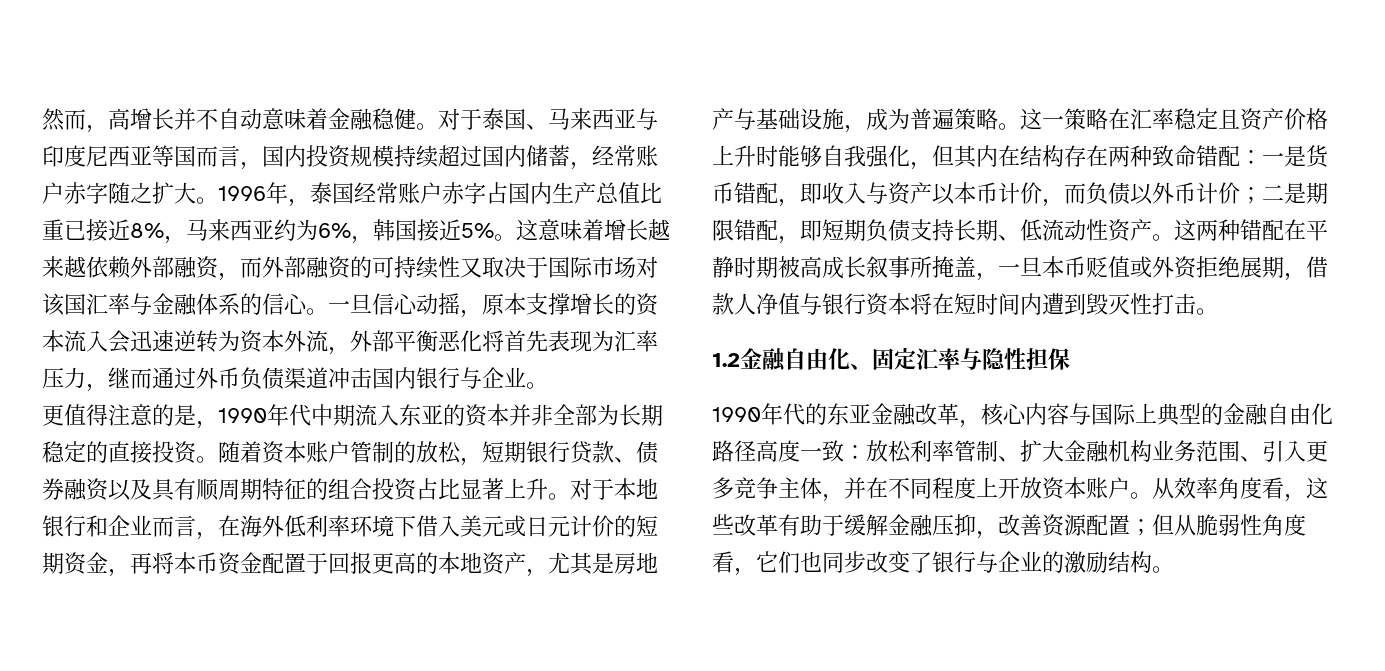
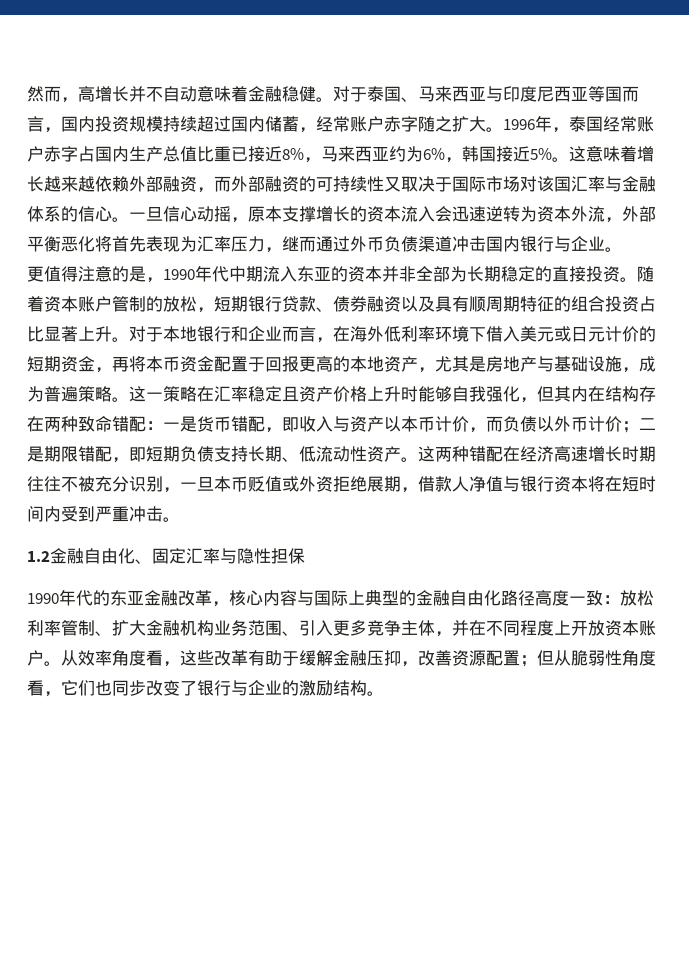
- 这两种错配在平静时期被高成长叙事所掩盖，一旦本币贬值或外资拒绝展期，借款人净值与银行资本将在短时间内遭到毁灭性打击。
+ 这两种错配在经济高速增长时期往往不被充分识别，一旦本币贬值或外资拒绝展期，借款人净值与银行资本将在短时间内受到严重冲击。

